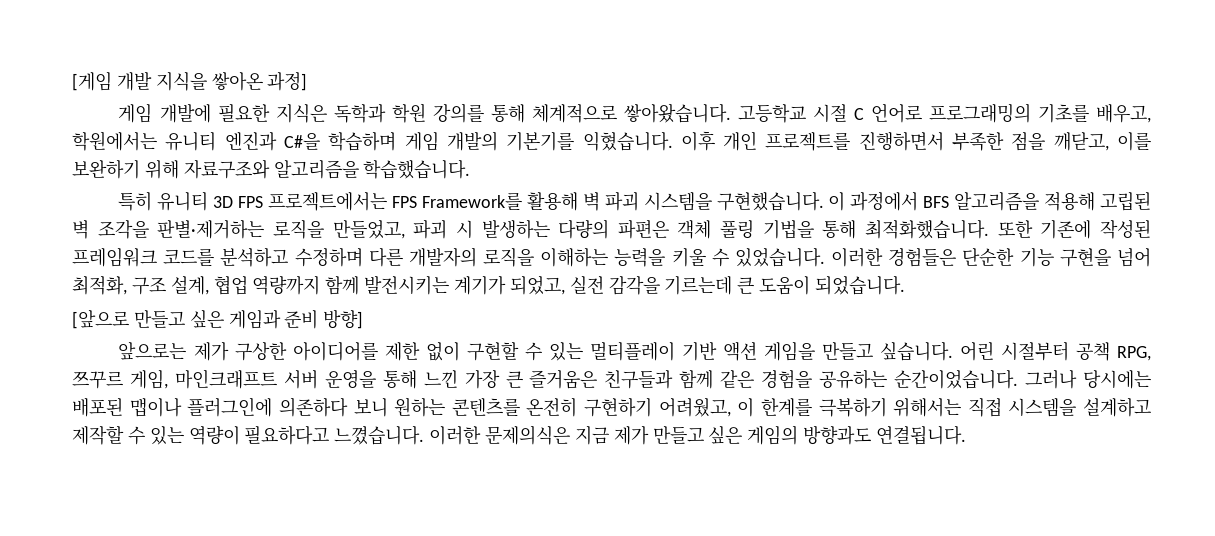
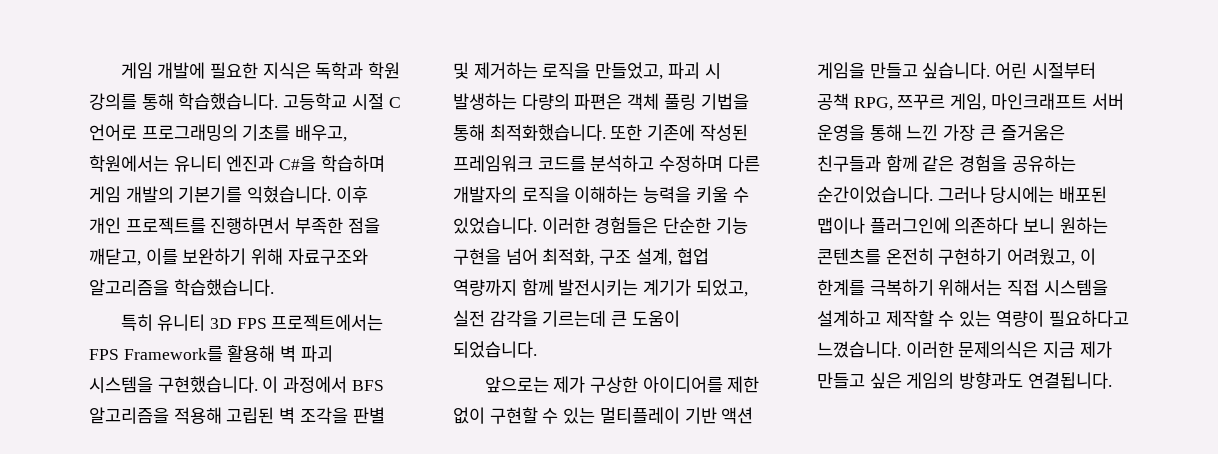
- [게임 개발 지식을 쌓아온 과정]
- 게임 개발에 필요한 지식은 독학과 학원 강의를 통해 체계적으로 쌓아왔습니다.
+ 게임 개발에 필요한 지식은 독학과 학원 강의를 통해 학습했습니다.
- 이 과정에서 BFS 알고리즘을 적용해 고립된 벽 조각을 판별·제거하는 로직을 만들었고, 파괴 시 발생하는 다량의 파편은 객체 풀링 기법을 통해 최적화했습니다.
+ 이 과정에서 BFS 알고리즘을 적용해 고립된 벽 조각을 판별 및 제거하는 로직을 만들었고, 파괴 시 발생하는 다량의 파편은 객체 풀링 기법을 통해 최적화했습니다.
- [앞으로 만들고 싶은 게임과 준비 방향]

